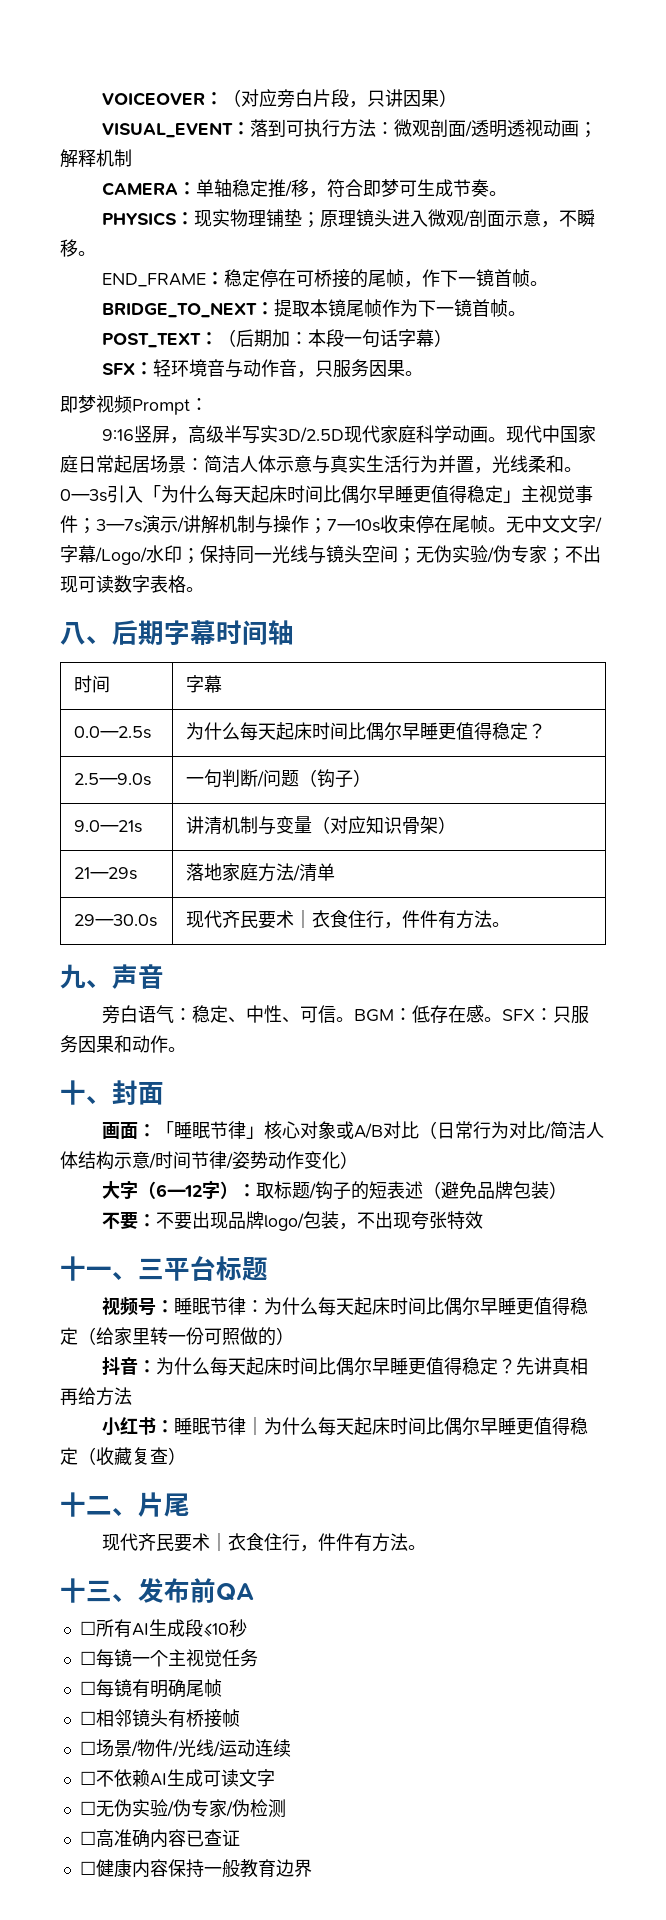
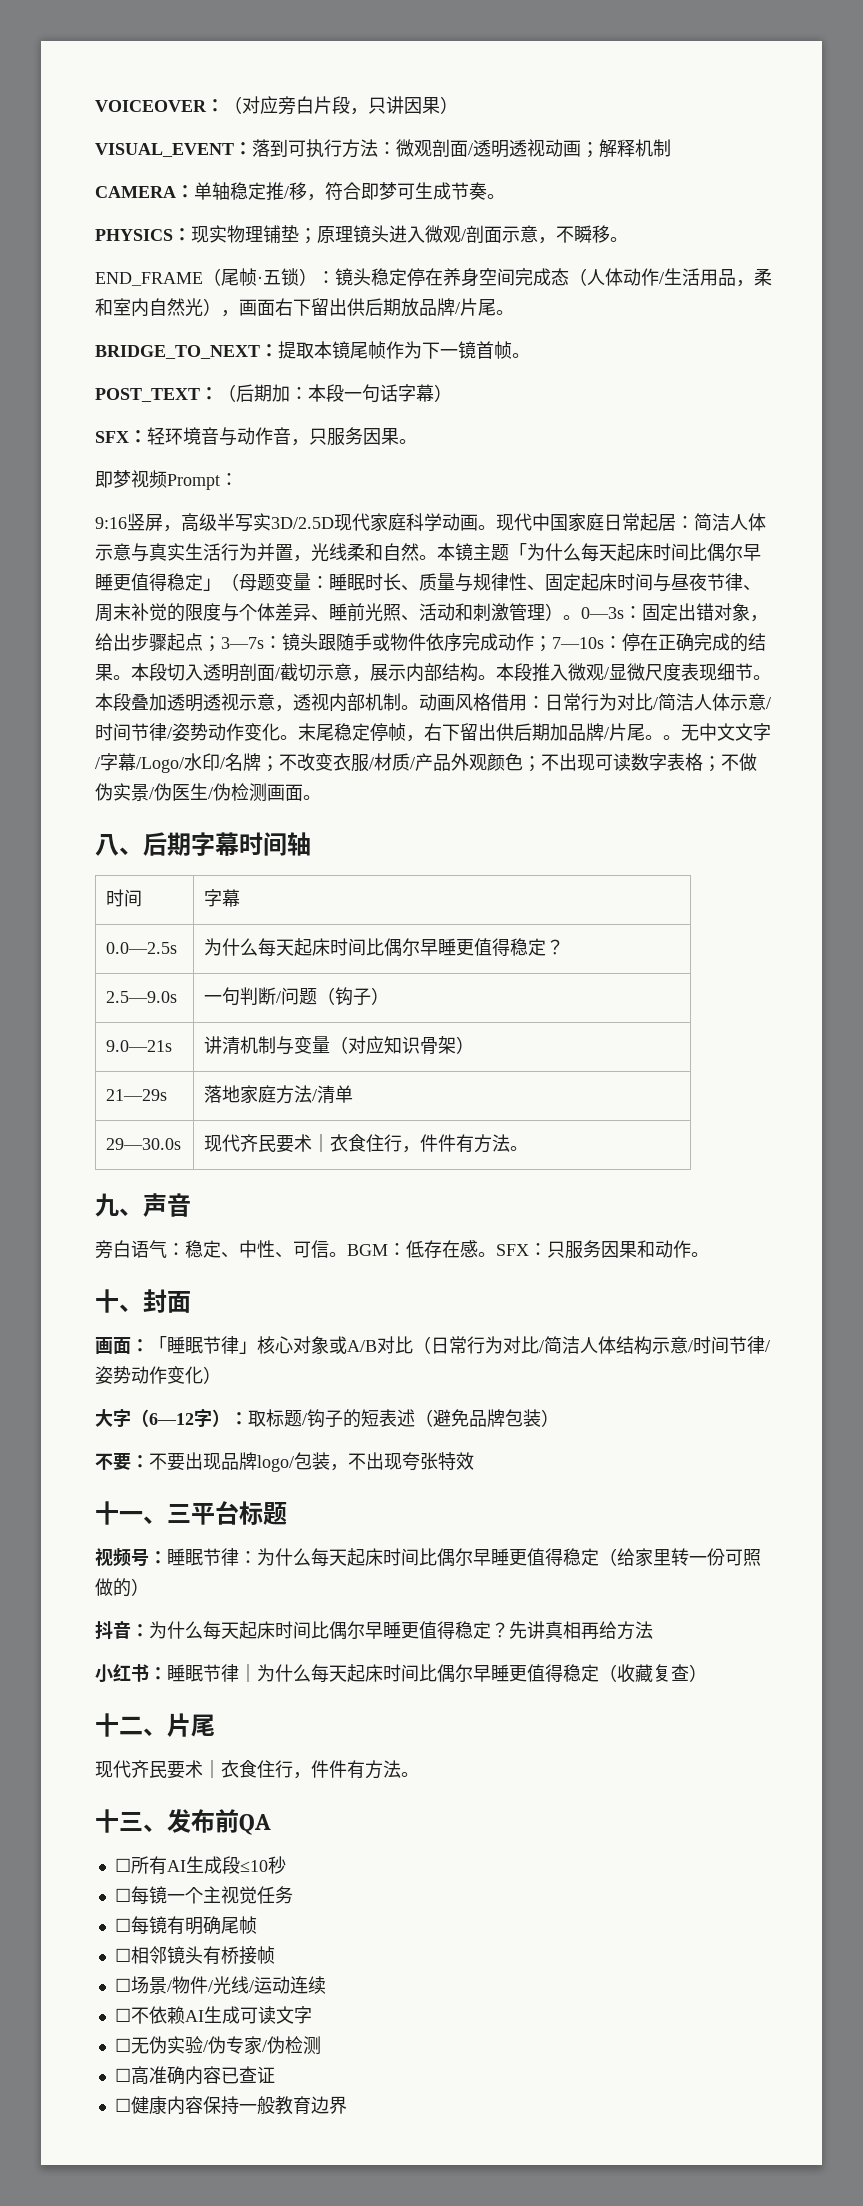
- END_FRAME：稳定停在可桥接的尾帧，作下一镜首帧。
+ END_FRAME（尾帧·五锁）：镜头稳定停在养身空间完成态（人体动作/生活用品，柔和室内自然光），画面右下留出供后期放品牌/片尾。
- 现代中国家庭日常起居场景：简洁人体示意与真实生活行为并置，光线柔和。0—3s引入「为什么每天起床时间比偶尔早睡更值得稳定」主视觉事件；3—7s演示/讲解机制与操作；7—10s收束停在尾帧。
+ 现代中国家庭日常起居：简洁人体示意与真实生活行为并置，光线柔和自然。本镜主题「为什么每天起床时间比偶尔早睡更值得稳定」（母题变量：睡眠时长、质量与规律性、固定起床时间与昼夜节律、周末补觉的限度与个体差异、睡前光照、活动和刺激管理）。0—3s：固定出错对象，给出步骤起点；3—7s：镜头跟随手或物件依序完成动作；7—10s：停在正确完成的结果。本段切入透明剖面/截切示意，展示内部结构。本段推入微观/显微尺度表现细节。本段叠加透明透视示意，透视内部机制。动画风格借用：日常行为对比/简洁人体示意/时间节律/姿势动作变化。末尾稳定停帧，右下留出供后期加品牌/片尾。。
- 无中文文字/字幕/Logo/水印；保持同一光线与镜头空间；无伪实验/伪专家；不出现可读数字表格。
+ 无中文文字/字幕/Logo/水印/名牌；不改变衣服/材质/产品外观颜色；不出现可读数字表格；不做伪实景/伪医生/伪检测画面。

